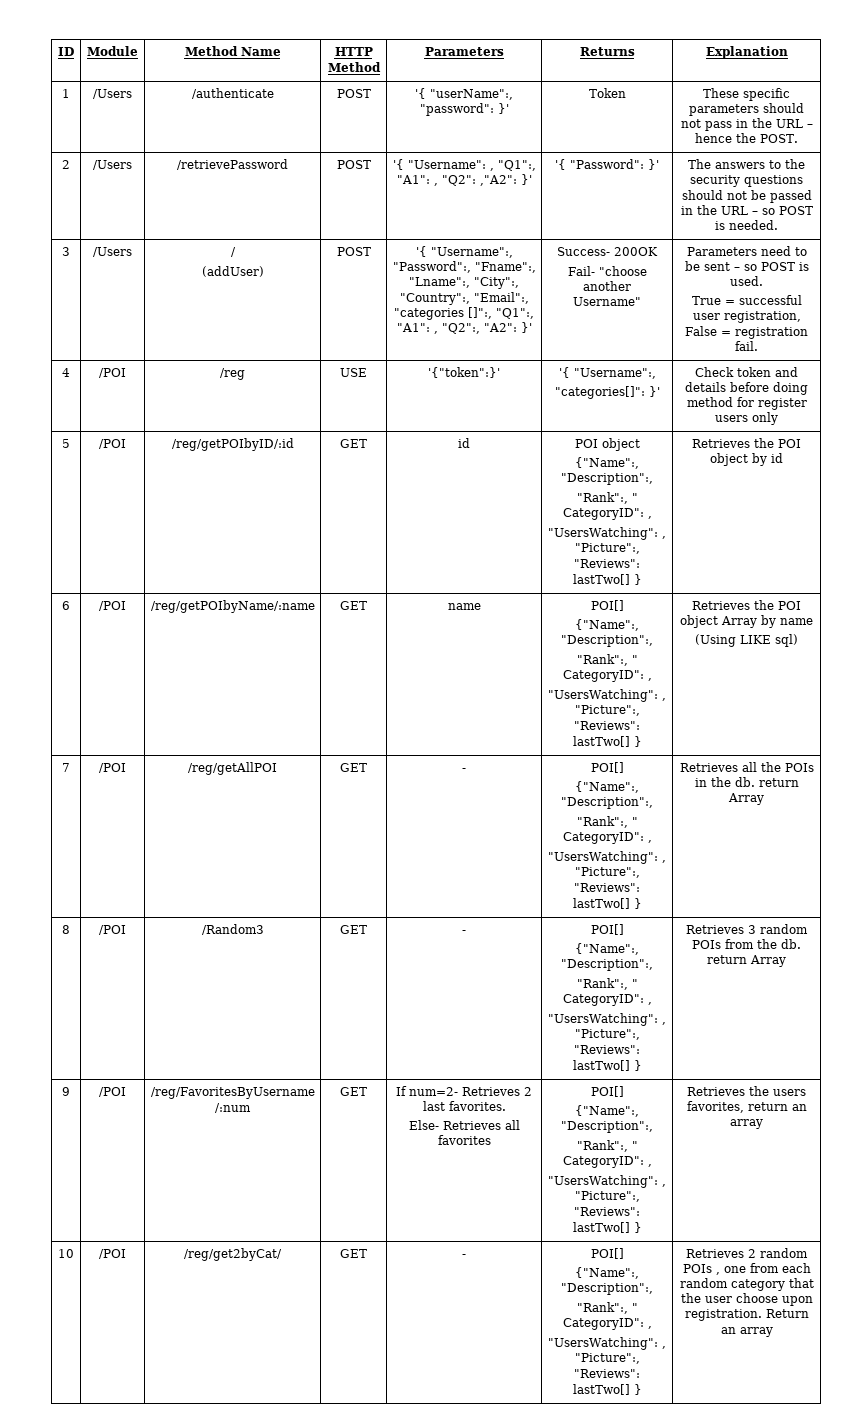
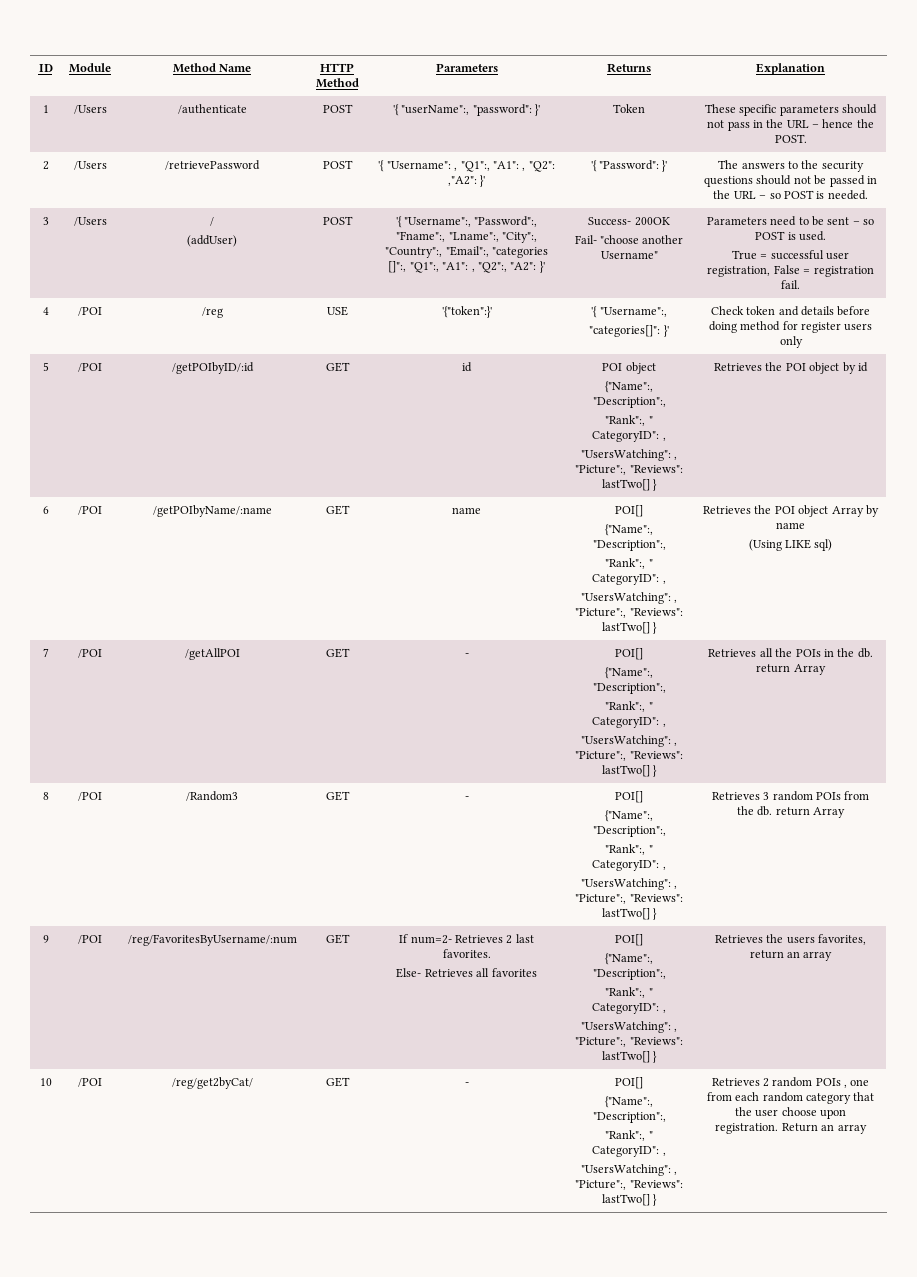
- 5 | /POI | /reg/getPOIbyID/:id | GET | id | POI object
+ 5 | /POI | /getPOIbyID/:id | GET | id | POI object
- 6 | /POI | /reg/getPOIbyName/:name | GET | name | POI[]
+ 6 | /POI | /getPOIbyName/:name | GET | name | POI[]
- 7 | /POI | /reg/getAllPOI | GET | - | POI[]
+ 7 | /POI | /getAllPOI | GET | - | POI[]

